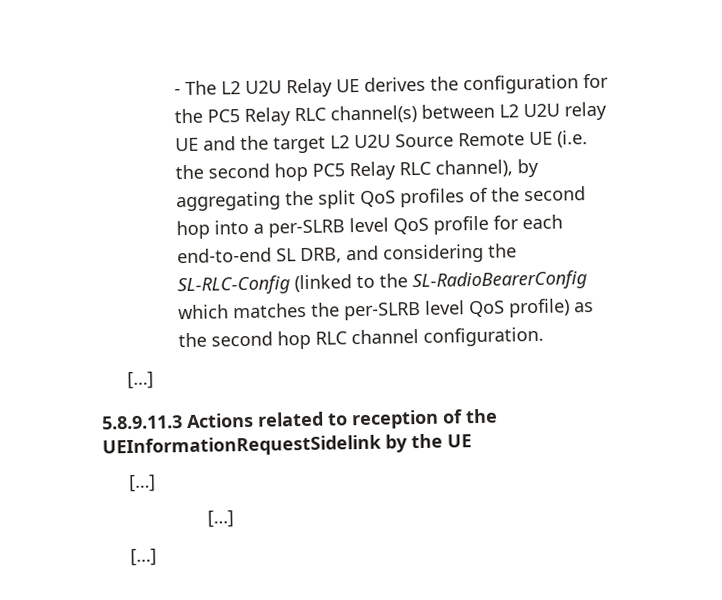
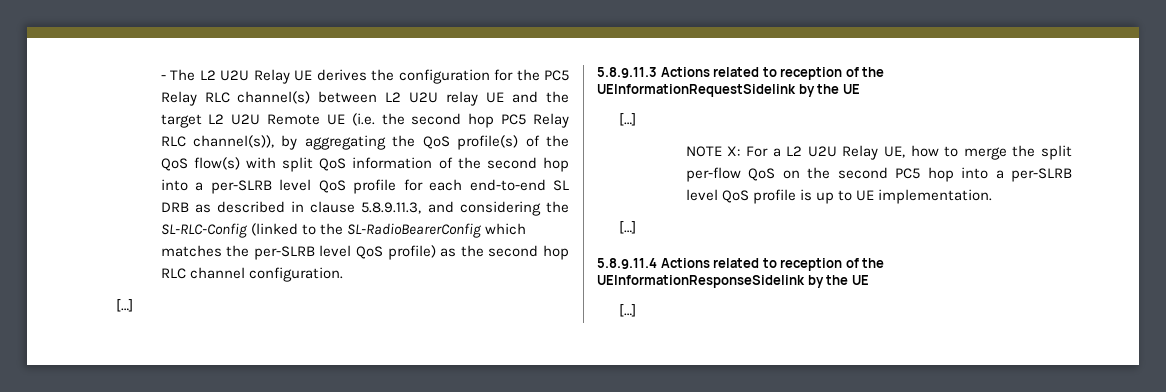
- - The L2 U2U Relay UE derives the configuration for the PC5 Relay RLC channel(s) between L2 U2U relay UE and the target L2 U2U Source Remote UE (i.e. the second hop PC5 Relay RLC channel), by aggregating the split QoS profiles of the second hop into a per-SLRB level QoS profile for each end-to-end SL DRB, and considering the SL-RLC-Config (linked to the SL-RadioBearerConfig which matches the per-SLRB level QoS profile) as the second hop RLC channel configuration.
+ - The L2 U2U Relay UE derives the configuration for the PC5 Relay RLC channel(s) between L2 U2U relay UE and the target L2 U2U Remote UE (i.e. the second hop PC5 Relay RLC channel(s)), by aggregating the QoS profile(s) of the QoS flow(s) with split QoS information of the second hop into a per-SLRB level QoS profile for each end-to-end SL DRB as described in clause 5.8.9.11.3, and considering the SL-RLC-Config (linked to the SL-RadioBearerConfig which matches the per-SLRB level QoS profile) as the second hop RLC channel configuration.
  5.8.9.11.3 Actions related to reception of the UEInformationRequestSidelink by the UE
  […]
+ NOTE X: For a L2 U2U Relay UE, how to merge the split per-flow QoS on the second PC5 hop into a per-SLRB level QoS profile is up to UE implementation.
  […]
+ 5.8.9.11.4 Actions related to reception of the UEInformationResponseSidelink by the UE

